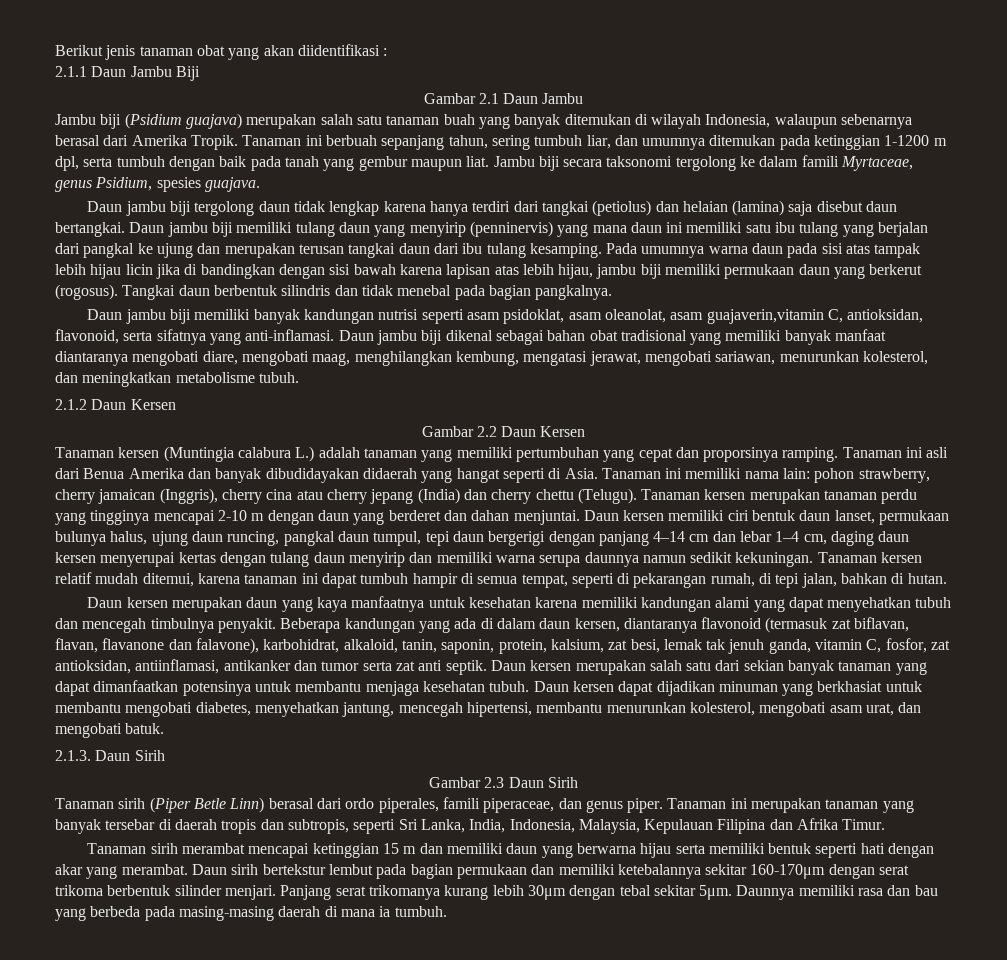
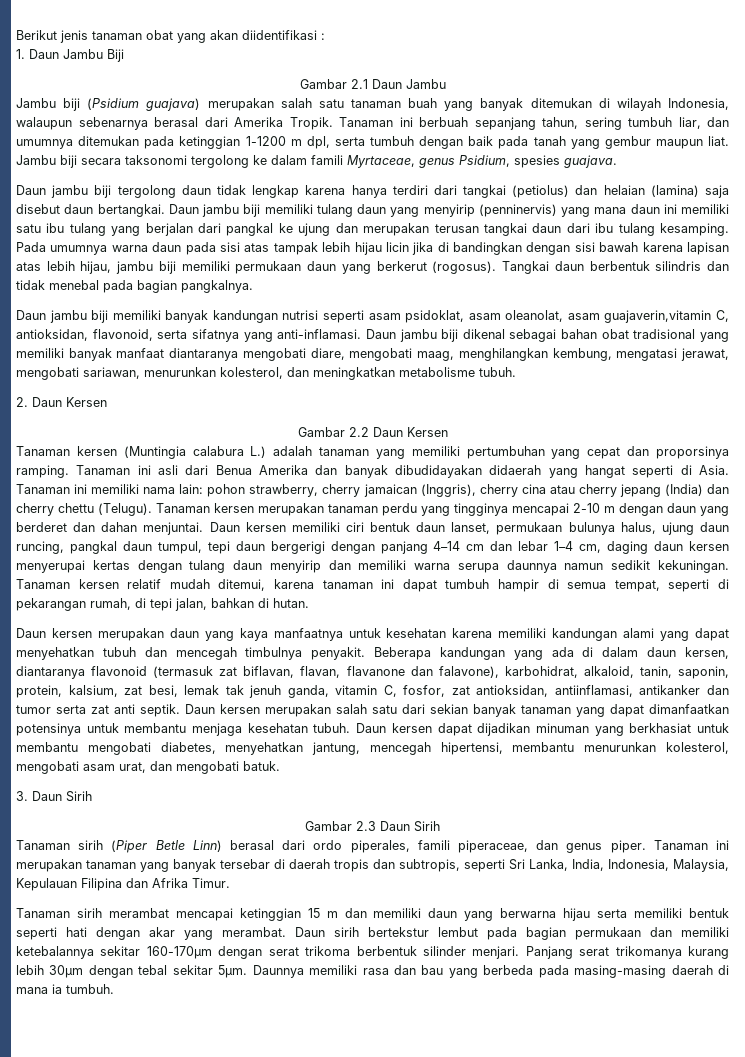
- 2.1.1 Daun Jambu Biji
+ 1. Daun Jambu Biji
- 2.1.2 Daun Kersen
+ 2. Daun Kersen
- 2.1.3. Daun Sirih
+ 3. Daun Sirih

